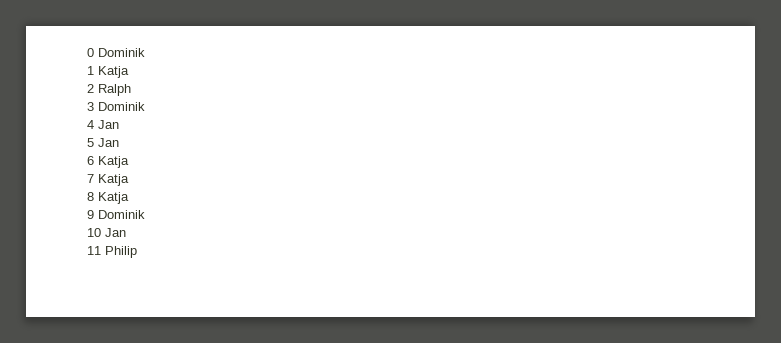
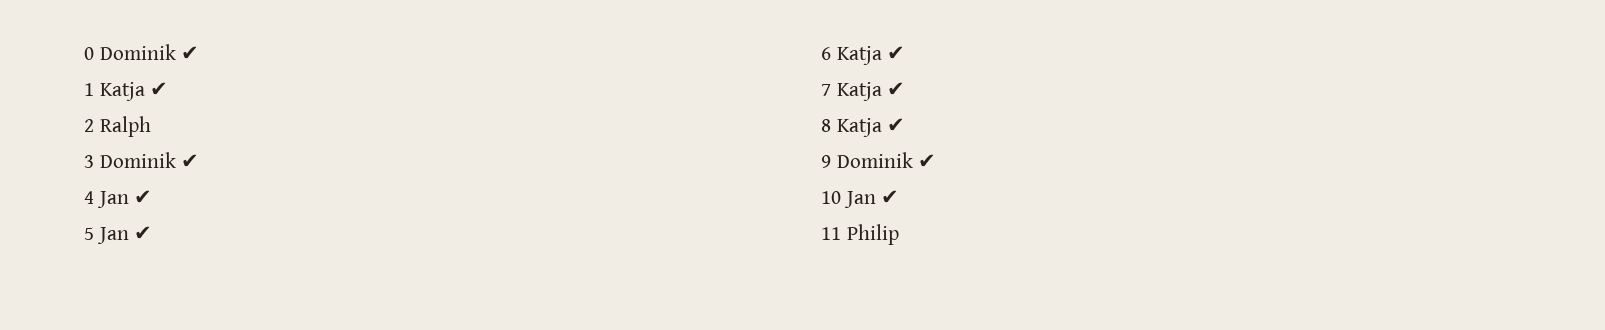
- 0 Dominik
+ 0 Dominik ✔
- 1 Katja
+ 1 Katja ✔
- 3 Dominik
+ 3 Dominik ✔
- 4 Jan
+ 4 Jan ✔
- 5 Jan
+ 5 Jan ✔
- 6 Katja
+ 6 Katja ✔
- 7 Katja
+ 7 Katja ✔
- 8 Katja
+ 8 Katja ✔
- 9 Dominik
+ 9 Dominik ✔
- 10 Jan
+ 10 Jan ✔

